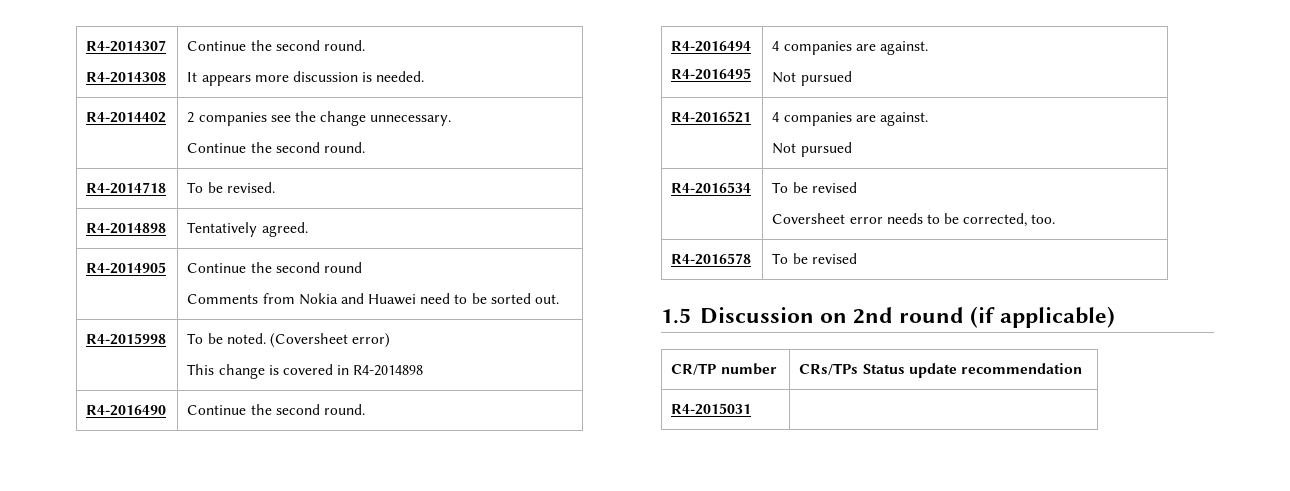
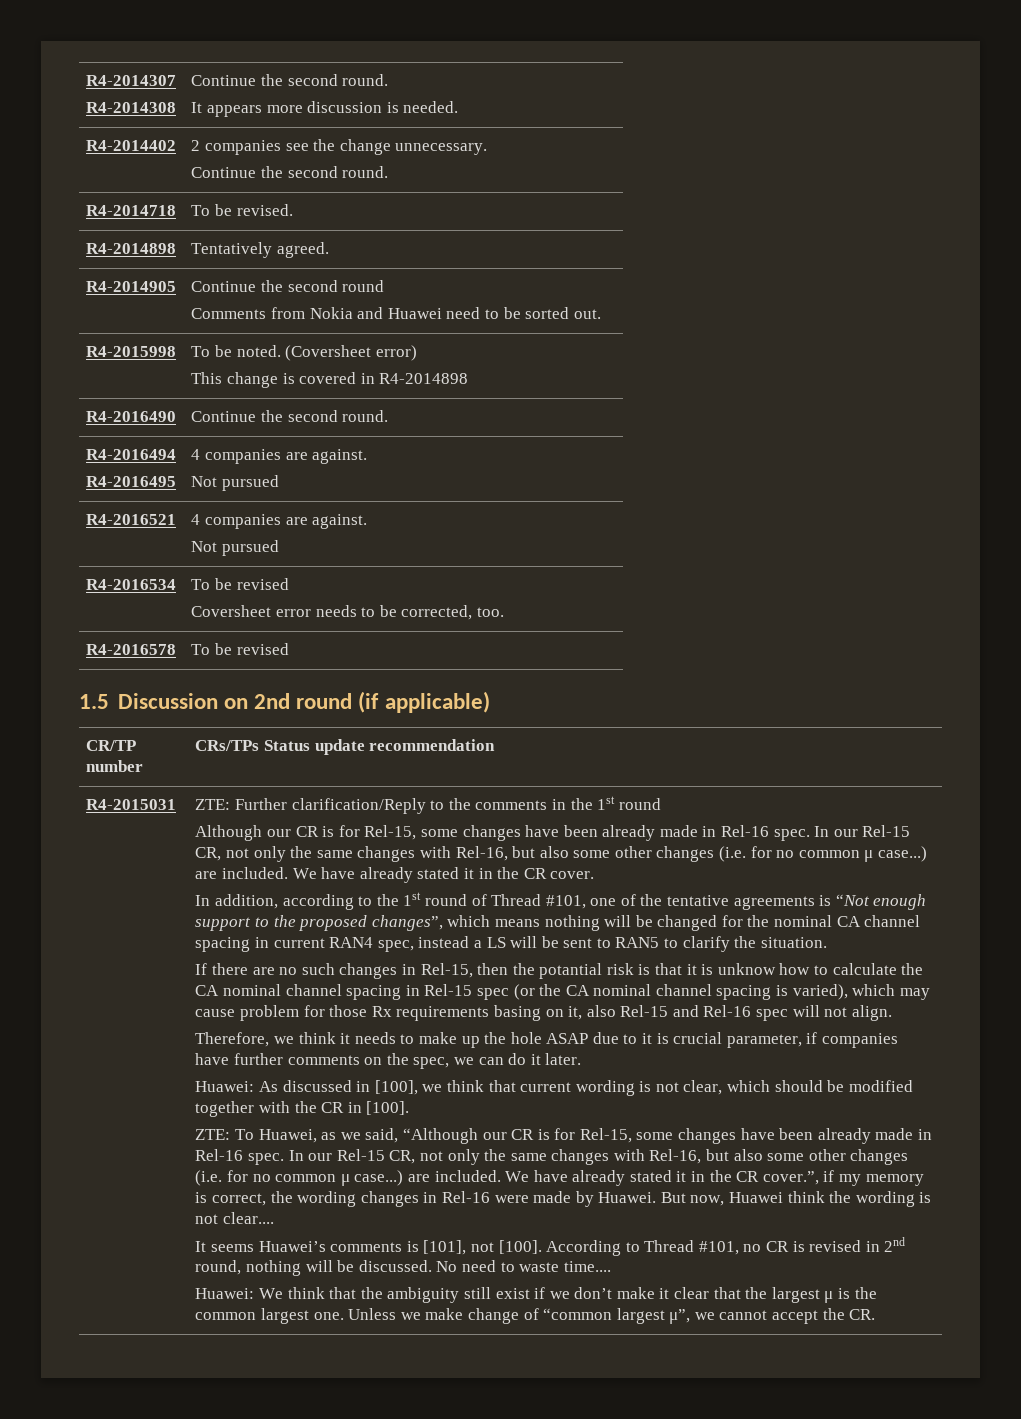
+ ZTE: Further clarification/Reply to the comments in the 1st round
+ Although our CR is for Rel-15, some changes have been already made in Rel-16 spec. In our Rel-15 CR, not only the same changes with Rel-16, but also some other changes (i.e. for no common μ case...) are included. We have already stated it in the CR cover.
+ In addition, according to the 1st round of Thread #101, one of the tentative agreements is “Not enough support to the proposed changes”, which means nothing will be changed for the nominal CA channel spacing in current RAN4 spec, instead a LS will be sent to RAN5 to clarify the situation.
+ If there are no such changes in Rel-15, then the potantial risk is that it is unknow how to calculate the CA nominal channel spacing in Rel-15 spec (or the CA nominal channel spacing is varied), which may cause problem for those Rx requirements basing on it, also Rel-15 and Rel-16 spec will not align.
+ Therefore, we think it needs to make up the hole ASAP due to it is crucial parameter, if companies have further comments on the spec, we can do it later.
+ Huawei: As discussed in [100], we think that current wording is not clear, which should be modified together with the CR in [100].
+ ZTE: To Huawei, as we said, “Although our CR is for Rel-15, some changes have been already made in Rel-16 spec. In our Rel-15 CR, not only the same changes with Rel-16, but also some other changes (i.e. for no common μ case...) are included. We have already stated it in the CR cover.”, if my memory is correct, the wording changes in Rel-16 were made by Huawei. But now, Huawei think the wording is not clear....
+ It seems Huawei’s comments is [101], not [100]. According to Thread #101, no CR is revised in 2nd round, nothing will be discussed. No need to waste time....
+ Huawei: We think that the ambiguity still exist if we don’t make it clear that the largest μ is the common largest one. Unless we make change of “common largest μ”, we cannot accept the CR.

